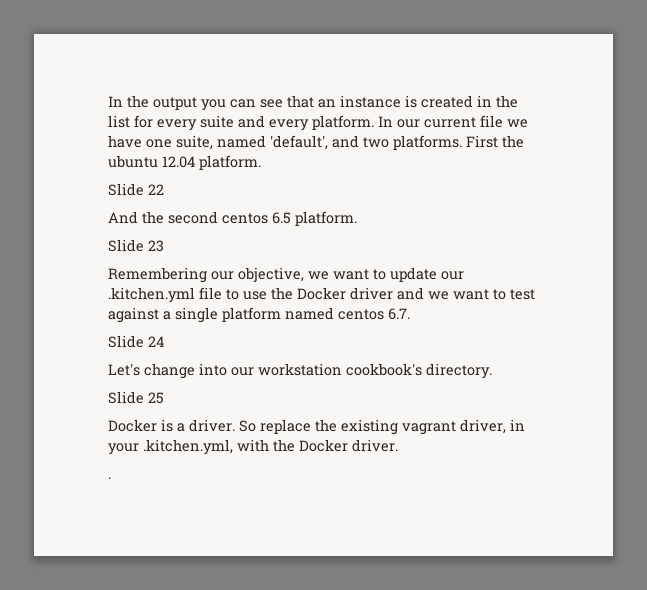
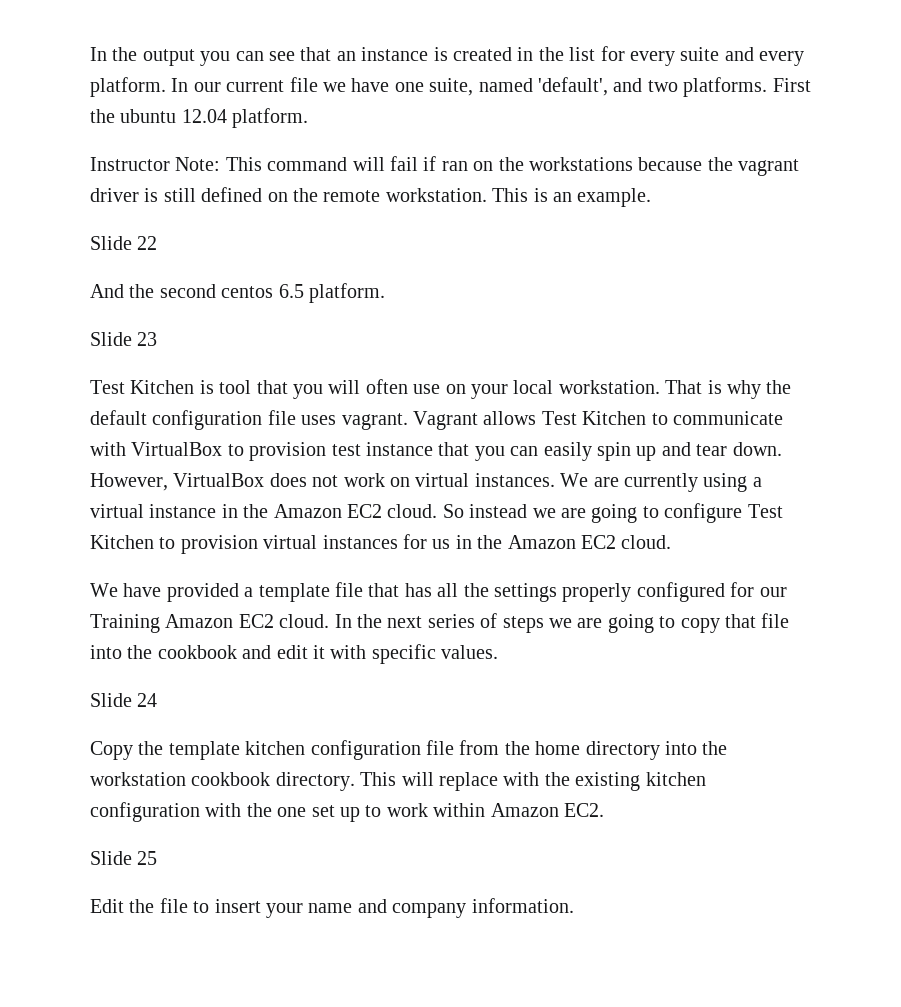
+ Instructor Note: This command will fail if ran on the workstations because the vagrant driver is still defined on the remote workstation. This is an example.
- Remembering our objective, we want to update our .kitchen.yml file to use the Docker driver and we want to test against a single platform named centos 6.7.
+ Test Kitchen is tool that you will often use on your local workstation. That is why the default configuration file uses vagrant. Vagrant allows Test Kitchen to communicate with VirtualBox to provision test instance that you can easily spin up and tear down. However, VirtualBox does not work on virtual instances. We are currently using a virtual instance in the Amazon EC2 cloud. So instead we are going to configure Test Kitchen to provision virtual instances for us in the Amazon EC2 cloud.
+ We have provided a template file that has all the settings properly configured for our Training Amazon EC2 cloud. In the next series of steps we are going to copy that file into the cookbook and edit it with specific values.
  Slide 24
- Let's change into our workstation cookbook's directory.
+ Copy the template kitchen configuration file from the home directory into the workstation cookbook directory. This will replace with the existing kitchen configuration with the one set up to work within Amazon EC2.
  Slide 25
- Docker is a driver. So replace the existing vagrant driver, in your .kitchen.yml, with the Docker driver.
- .
+ Edit the file to insert your name and company information.

